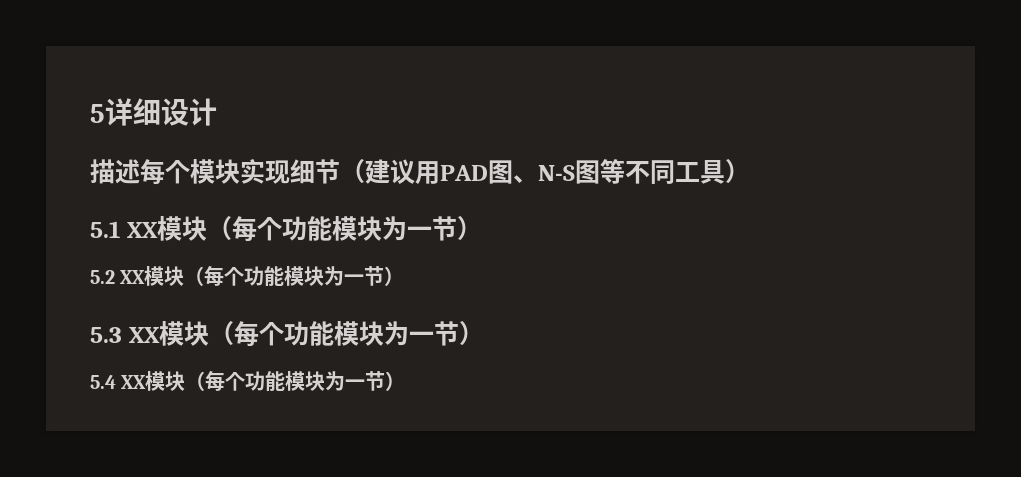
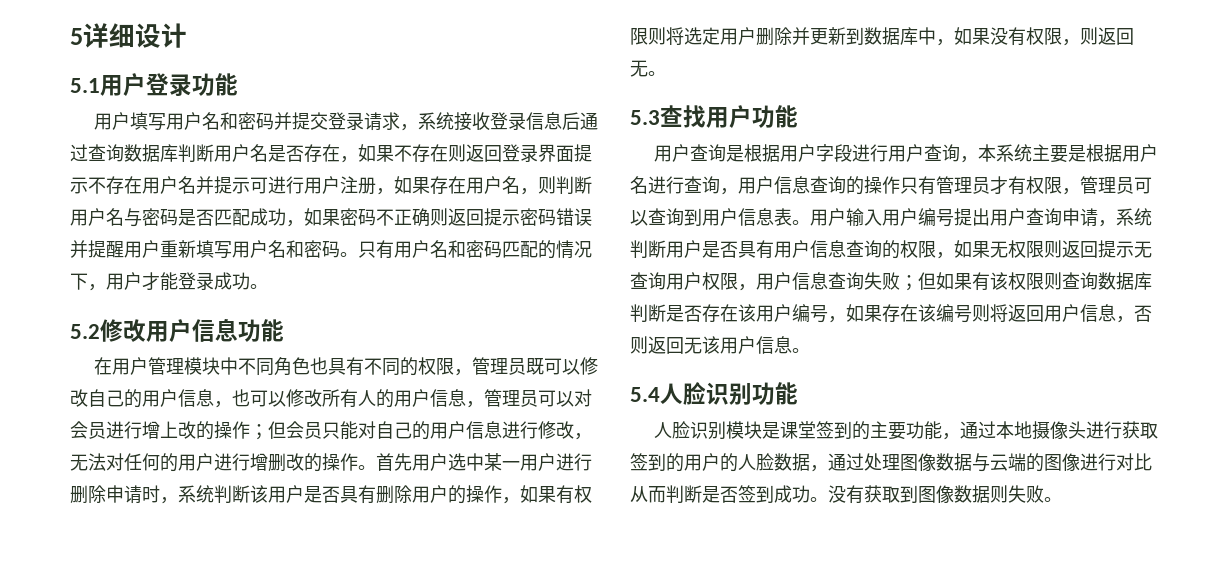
- 描述每个模块实现细节（建议用PAD图、N-S图等不同工具）
- 5.1 XX模块（每个功能模块为一节）
- 5.2 XX模块（每个功能模块为一节）
- 5.3 XX模块（每个功能模块为一节）
- 5.4 XX模块（每个功能模块为一节）
+ 5.1用户登录功能
+ 用户填写用户名和密码并提交登录请求，系统接收登录信息后通过查询数据库判断用户名是否存在，如果不存在则返回登录界面提示不存在用户名并提示可进行用户注册，如果存在用户名，则判断用户名与密码是否匹配成功，如果密码不正确则返回提示密码错误并提醒用户重新填写用户名和密码。只有用户名和密码匹配的情况下，用户才能登录成功。
+ 5.2修改用户信息功能
+ 在用户管理模块中不同角色也具有不同的权限，管理员既可以修改自己的用户信息，也可以修改所有人的用户信息，管理员可以对会员进行增上改的操作；但会员只能对自己的用户信息进行修改，无法对任何的用户进行增删改的操作。首先用户选中某一用户进行删除申请时，系统判断该用户是否具有删除用户的操作，如果有权限则将选定用户删除并更新到数据库中，如果没有权限，则返回无。
+ 5.3查找用户功能
+ 用户查询是根据用户字段进行用户查询，本系统主要是根据用户名进行查询，用户信息查询的操作只有管理员才有权限，管理员可以查询到用户信息表。用户输入用户编号提出用户查询申请，系统判断用户是否具有用户信息查询的权限，如果无权限则返回提示无查询用户权限，用户信息查询失败；但如果有该权限则查询数据库判断是否存在该用户编号，如果存在该编号则将返回用户信息，否则返回无该用户信息。
+ 5.4人脸识别功能
+ 人脸识别模块是课堂签到的主要功能，通过本地摄像头进行获取签到的用户的人脸数据，通过处理图像数据与云端的图像进行对比从而判断是否签到成功。没有获取到图像数据则失败。

